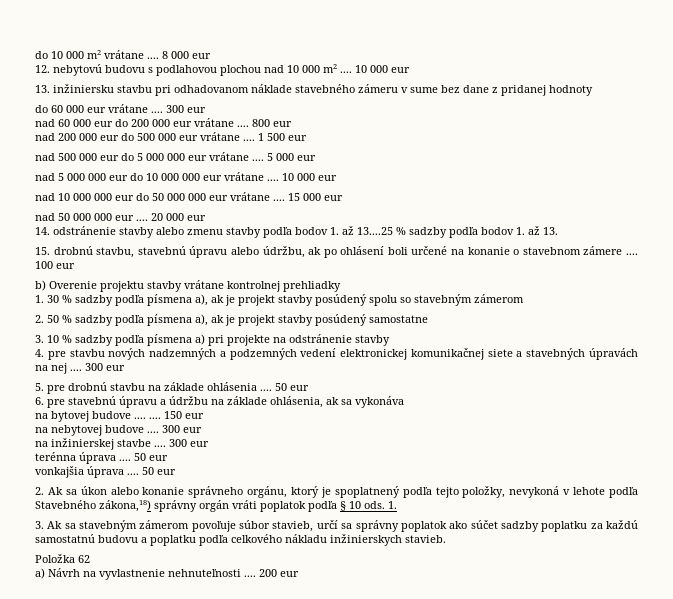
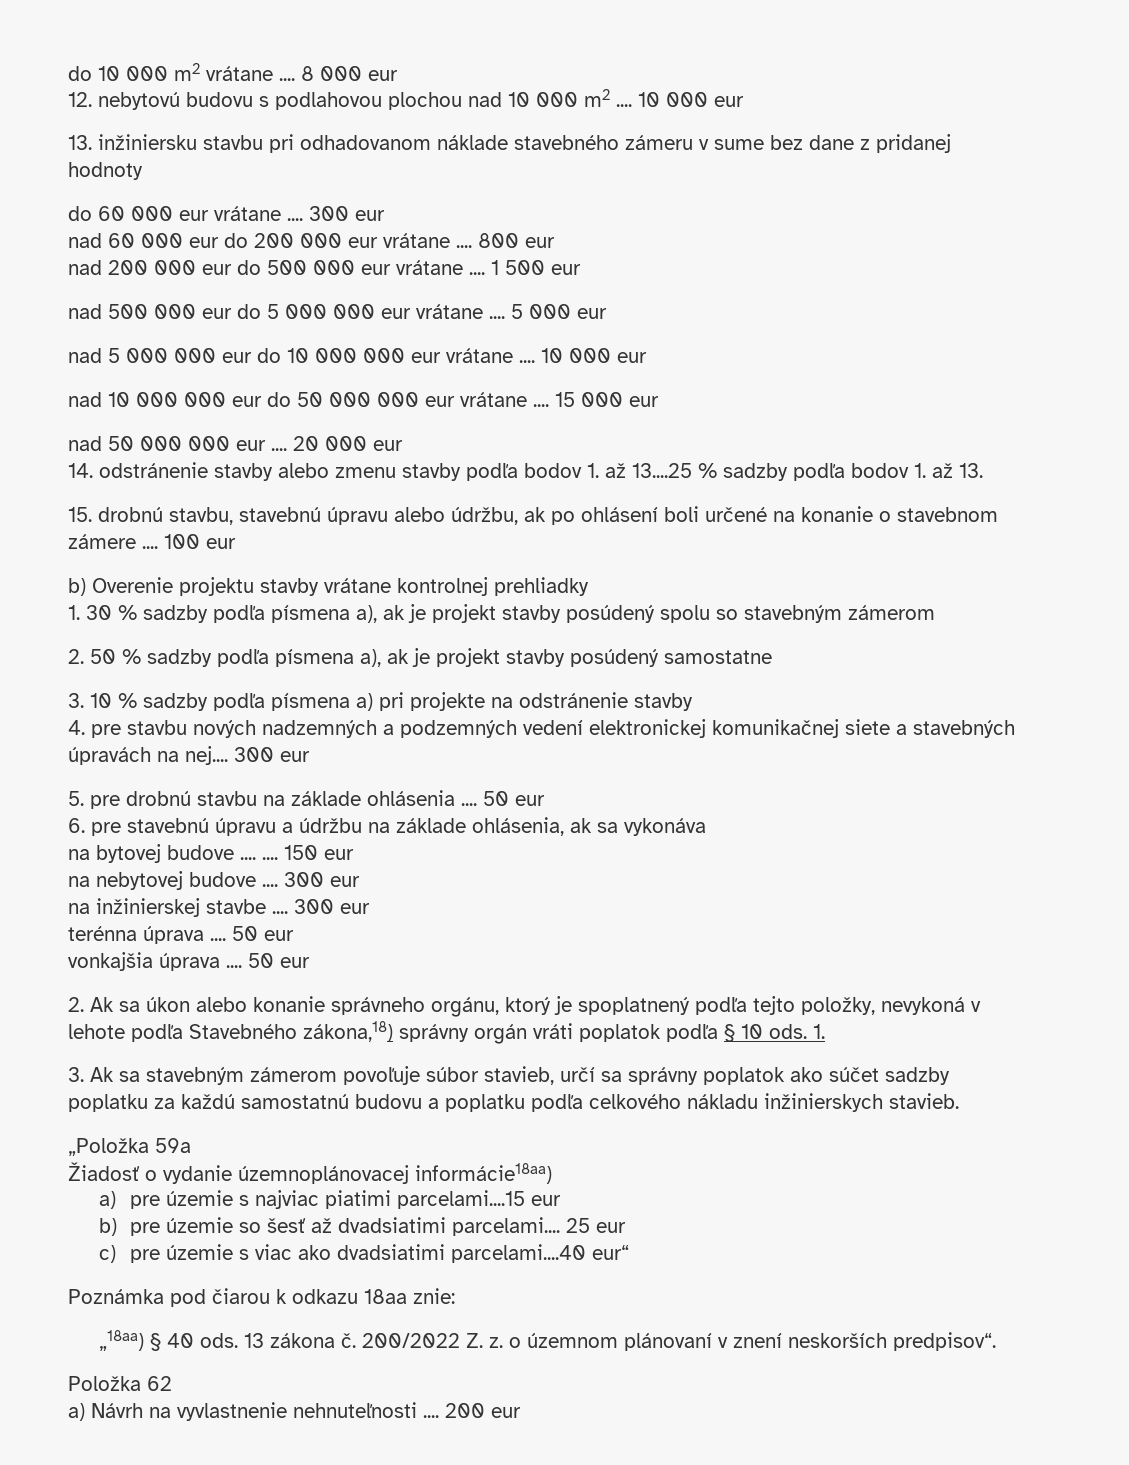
- 4. pre stavbu nových nadzemných a podzemných vedení elektronickej komunikačnej siete a stavebných úpravách na nej ....
+ 4. pre stavbu nových nadzemných a podzemných vedení elektronickej komunikačnej siete a stavebných úpravách na nej....
+ „Položka 59a
+ Žiadosť o vydanie územnoplánovacej informácie18aa)
+ a) pre územie s najviac piatimi parcelami....15 eur
+ b) pre územie so šesť až dvadsiatimi parcelami.... 25 eur
+ c) pre územie s viac ako dvadsiatimi parcelami....40 eur“
+ Poznámka pod čiarou k odkazu 18aa znie:
+ „18aa) § 40 ods. 13 zákona č. 200/2022 Z. z. o územnom plánovaní v znení neskorších predpisov“.

